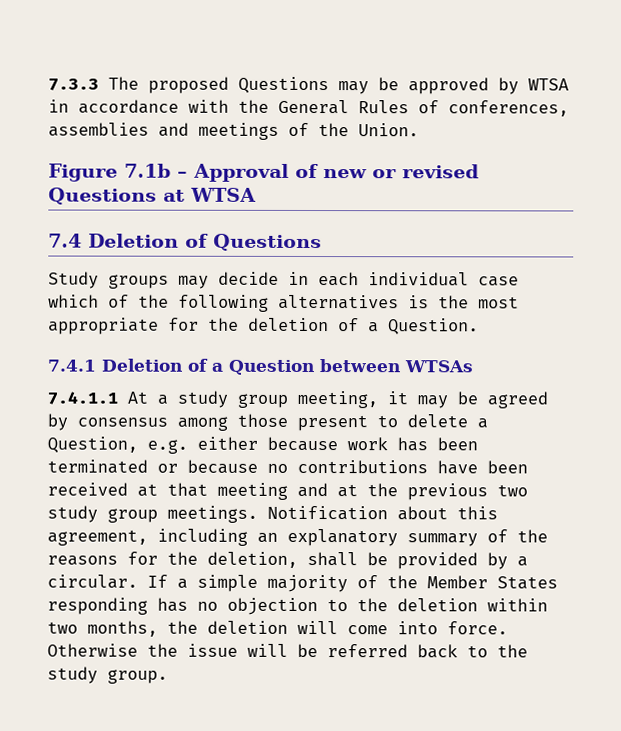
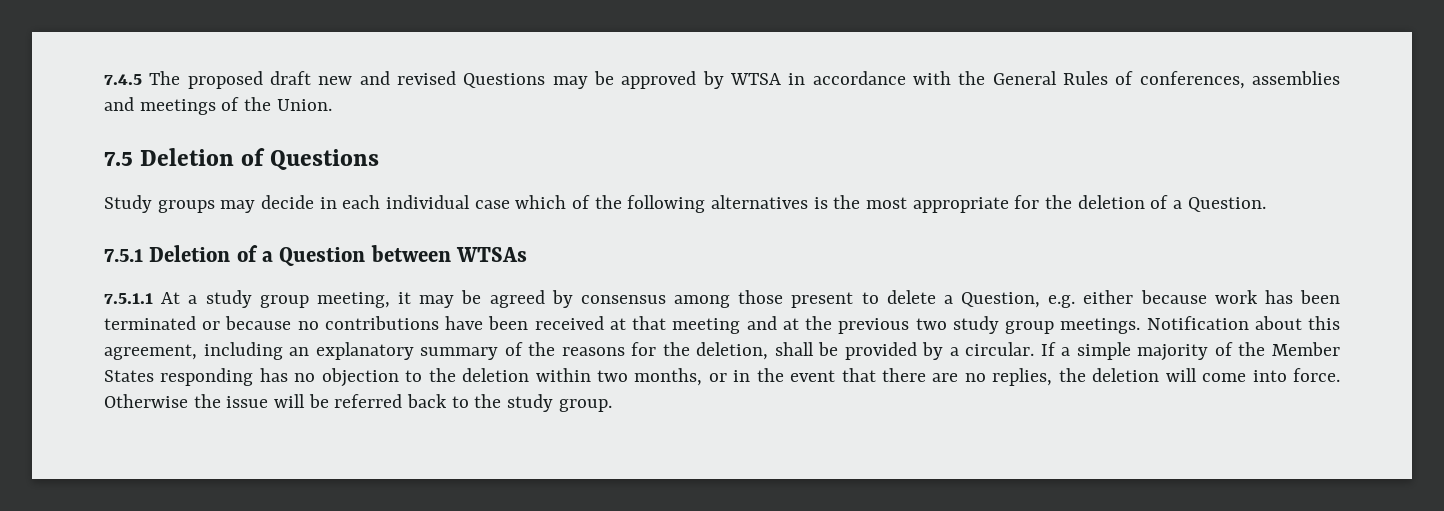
- 7.3.3 The proposed Questions may be approved by WTSA in accordance with the General Rules of conferences, assemblies and meetings of the Union.
+ 7.4.5 The proposed draft new and revised Questions may be approved by WTSA in accordance with the General Rules of conferences, assemblies and meetings of the Union.
- Figure 7.1b – Approval of new or revised Questions at WTSA
- 7.4 Deletion of Questions
+ 7.5 Deletion of Questions
- 7.4.1 Deletion of a Question between WTSAs
+ 7.5.1 Deletion of a Question between WTSAs
- 7.4.1.1 At a study group meeting, it may be agreed by consensus among those present to delete a Question, e.g. either because work has been terminated or because no contributions have been received at that meeting and at the previous two study group meetings.
+ 7.5.1.1 At a study group meeting, it may be agreed by consensus among those present to delete a Question, e.g. either because work has been terminated or because no contributions have been received at that meeting and at the previous two study group meetings.
- If a simple majority of the Member States responding has no objection to the deletion within two months, the deletion will come into force.
+ If a simple majority of the Member States responding has no objection to the deletion within two months, or in the event that there are no replies, the deletion will come into force.

